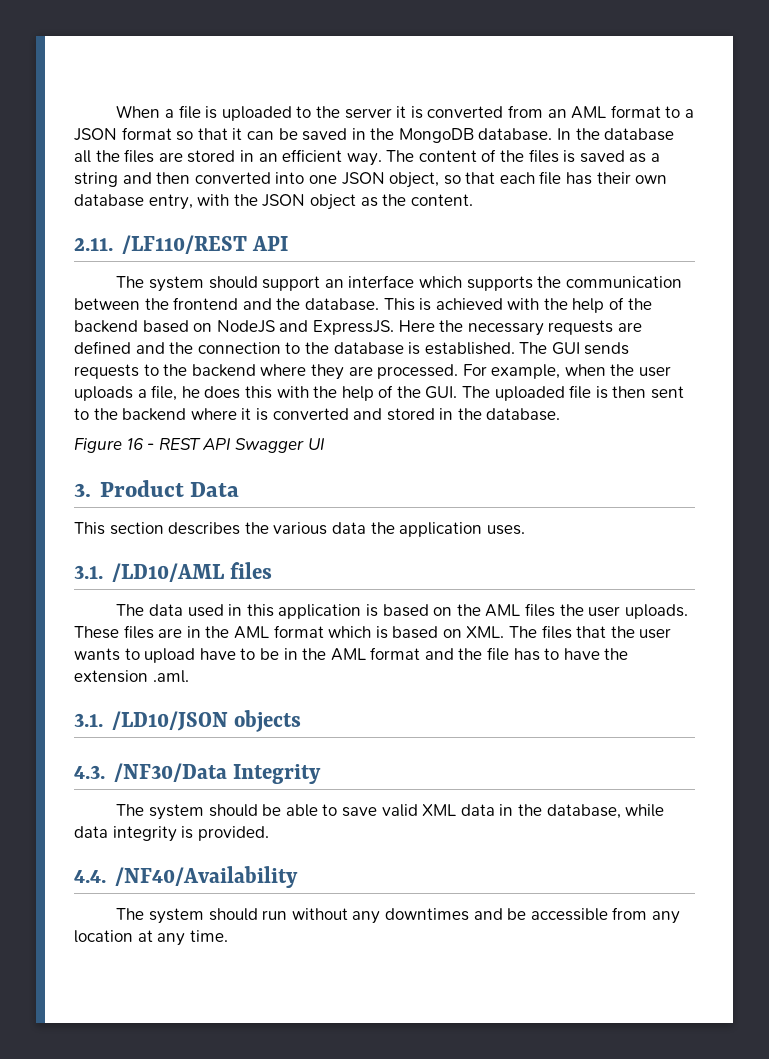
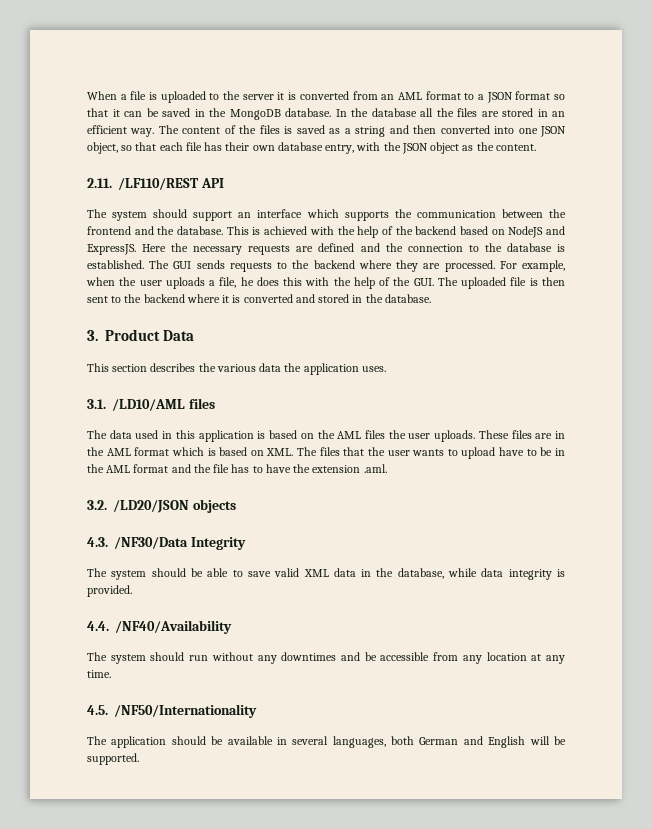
- Figure 16 - REST API Swagger UI
- 3.1. /LD10/JSON objects
+ 3.2. /LD20/JSON objects
+ 4.5. /NF50/Internationality
+ The application should be available in several languages, both German and English will be supported.

